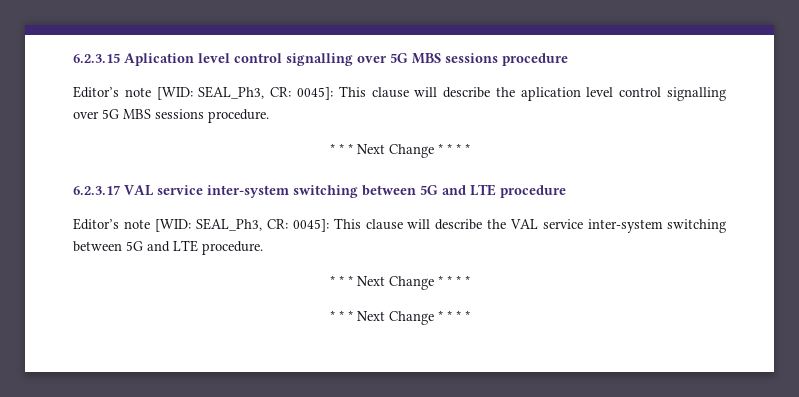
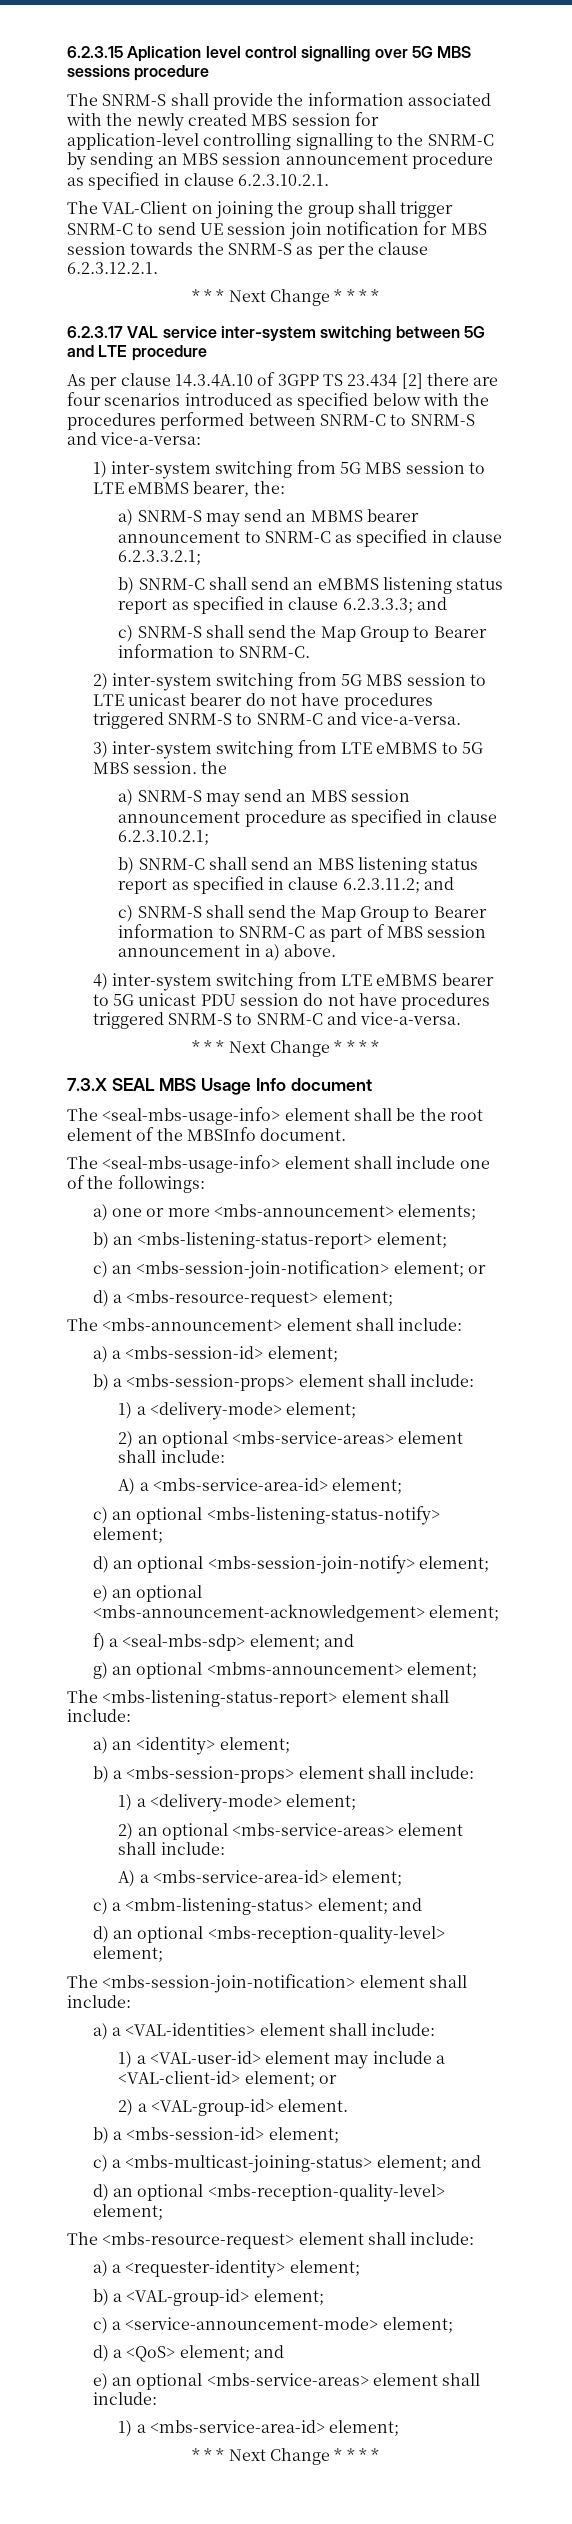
- Editor’s note [WID: SEAL_Ph3, CR: 0045]: This clause will describe the aplication level control signalling over 5G MBS sessions procedure.
+ The SNRM-S shall provide the information associated with the newly created MBS session for application-level controlling signalling to the SNRM-C by sending an MBS session announcement procedure as specified in clause 6.2.3.10.2.1.
+ The VAL-Client on joining the group shall trigger SNRM-C to send UE session join notification for MBS session towards the SNRM-S as per the clause 6.2.3.12.2.1.
- Editor’s note [WID: SEAL_Ph3, CR: 0045]: This clause will describe the VAL service inter-system switching between 5G and LTE procedure.
+ As per clause 14.3.4A.10 of 3GPP TS 23.434 [2] there are four scenarios introduced as specified below with the procedures performed between SNRM-C to SNRM-S and vice-a-versa:
+ 1) inter-system switching from 5G MBS session to LTE eMBMS bearer, the:
+ a) SNRM-S may send an MBMS bearer announcement to SNRM-C as specified in clause 6.2.3.3.2.1;
+ b) SNRM-C shall send an eMBMS listening status report as specified in clause 6.2.3.3.3; and
+ c) SNRM-S shall send the Map Group to Bearer information to SNRM-C.
+ 2) inter-system switching from 5G MBS session to LTE unicast bearer do not have procedures triggered SNRM-S to SNRM-C and vice-a-versa.
+ 3) inter-system switching from LTE eMBMS to 5G MBS session. the
+ a) SNRM-S may send an MBS session announcement procedure as specified in clause 6.2.3.10.2.1;
+ b) SNRM-C shall send an MBS listening status report as specified in clause 6.2.3.11.2; and
+ c) SNRM-S shall send the Map Group to Bearer information to SNRM-C as part of MBS session announcement in a) above.
+ 4) inter-system switching from LTE eMBMS bearer to 5G unicast PDU session do not have procedures triggered SNRM-S to SNRM-C and vice-a-versa.
  * * * Next Change * * * *
+ 7.3.X SEAL MBS Usage Info document
+ The <seal-mbs-usage-info> element shall be the root element of the MBSInfo document.
+ The <seal-mbs-usage-info> element shall include one of the followings:
+ a) one or more <mbs-announcement> elements;
+ b) an <mbs-listening-status-report> element;
+ c) an <mbs-session-join-notification> element; or
+ d) a <mbs-resource-request> element;
+ The <mbs-announcement> element shall include:
+ a) a <mbs-session-id> element;
+ b) a <mbs-session-props> element shall include:
+ 1) a <delivery-mode> element;
+ 2) an optional <mbs-service-areas> element shall include:
+ A) a <mbs-service-area-id> element;
+ c) an optional <mbs-listening-status-notify> element;
+ d) an optional <mbs-session-join-notify> element;
+ e) an optional <mbs-announcement-acknowledgement> element;
+ f) a <seal-mbs-sdp> element; and
+ g) an optional <mbms-announcement> element;
+ The <mbs-listening-status-report> element shall include:
+ a) an <identity> element;
+ b) a <mbs-session-props> element shall include:
+ 1) a <delivery-mode> element;
+ 2) an optional <mbs-service-areas> element shall include:
+ A) a <mbs-service-area-id> element;
+ c) a <mbm-listening-status> element; and
+ d) an optional <mbs-reception-quality-level> element;
+ The <mbs-session-join-notification> element shall include:
+ a) a <VAL-identities> element shall include:
+ 1) a <VAL-user-id> element may include a <VAL-client-id> element; or
+ 2) a <VAL-group-id> element.
+ b) a <mbs-session-id> element;
+ c) a <mbs-multicast-joining-status> element; and
+ d) an optional <mbs-reception-quality-level> element;
+ The <mbs-resource-request> element shall include:
+ a) a <requester-identity> element;
+ b) a <VAL-group-id> element;
+ c) a <service-announcement-mode> element;
+ d) a <QoS> element; and
+ e) an optional <mbs-service-areas> element shall include:
+ 1) a <mbs-service-area-id> element;

